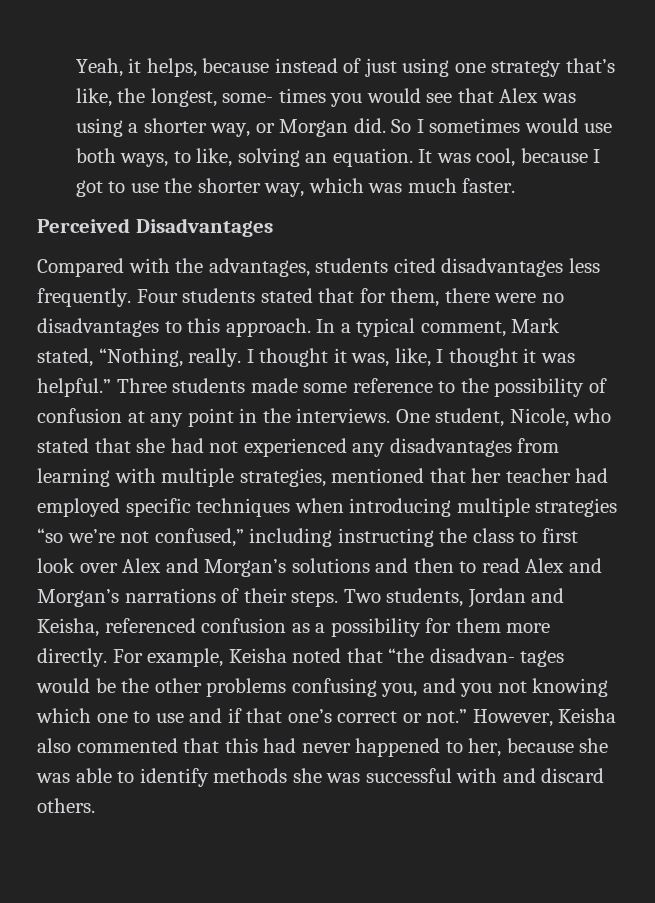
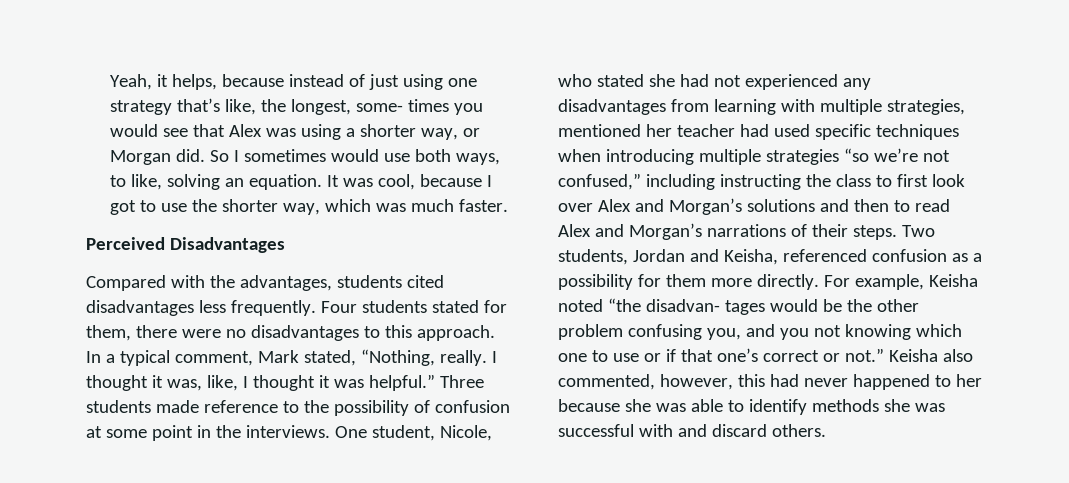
- Four students stated that for them, there were no disadvantages to this approach.
+ Four students stated for them, there were no disadvantages to this approach.
- Three students made some reference to the possibility of confusion at any point in the interviews.
+ Three students made reference to the possibility of confusion at some point in the interviews.
- One student, Nicole, who stated that she had not experienced any disadvantages from learning with multiple strategies, mentioned that her teacher had employed specific techniques when introducing multiple strategies “so we’re not confused,” including instructing the class to first look over Alex and Morgan’s solutions and then to read Alex and Morgan’s narrations of their steps.
+ One student, Nicole, who stated she had not experienced any disadvantages from learning with multiple strategies, mentioned her teacher had used specific techniques when introducing multiple strategies “so we’re not confused,” including instructing the class to first look over Alex and Morgan’s solutions and then to read Alex and Morgan’s narrations of their steps.
- For example, Keisha noted that “the disadvan- tages would be the other problems confusing you, and you not knowing which one to use and if that one’s correct or not.”
+ For example, Keisha noted “the disadvan- tages would be the other problem confusing you, and you not knowing which one to use or if that one’s correct or not.”
- However, Keisha also commented that this had never happened to her, because she was able to identify methods she was successful with and discard others.
+ Keisha also commented, however, this had never happened to her because she was able to identify methods she was successful with and discard others.

